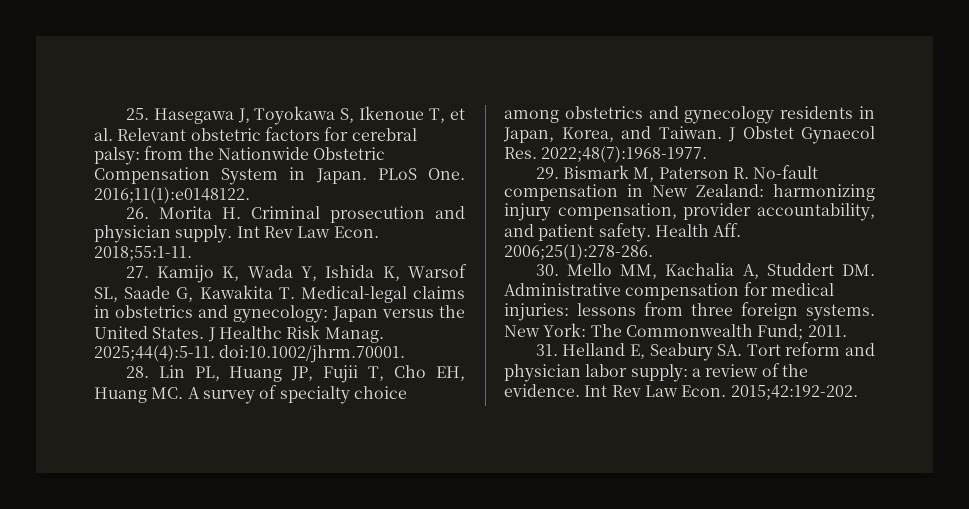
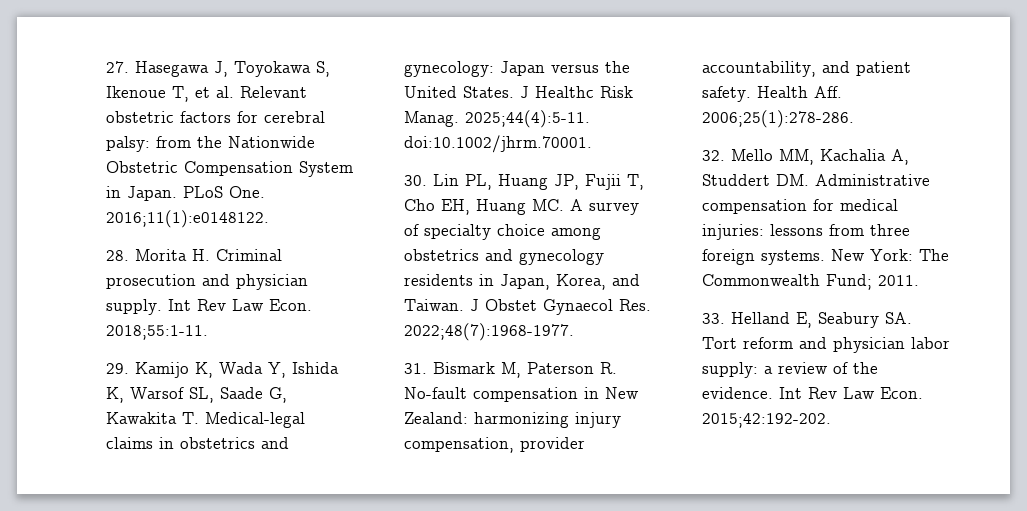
- 25. Hasegawa J, Toyokawa S, Ikenoue T, et al. Relevant obstetric factors for cerebral palsy: from the Nationwide Obstetric Compensation System in Japan.
+ 27. Hasegawa J, Toyokawa S, Ikenoue T, et al. Relevant obstetric factors for cerebral palsy: from the Nationwide Obstetric Compensation System in Japan.
- 26. Morita H. Criminal prosecution and physician supply.
+ 28. Morita H. Criminal prosecution and physician supply.
- 27. Kamijo K, Wada Y, Ishida K, Warsof SL, Saade G, Kawakita T. Medical-legal claims in obstetrics and gynecology: Japan versus the United States.
+ 29. Kamijo K, Wada Y, Ishida K, Warsof SL, Saade G, Kawakita T. Medical-legal claims in obstetrics and gynecology: Japan versus the United States.
- 28. Lin PL, Huang JP, Fujii T, Cho EH, Huang MC. A survey of specialty choice among obstetrics and gynecology residents in Japan, Korea, and Taiwan.
+ 30. Lin PL, Huang JP, Fujii T, Cho EH, Huang MC. A survey of specialty choice among obstetrics and gynecology residents in Japan, Korea, and Taiwan.
- 29. Bismark M, Paterson R. No-fault compensation in New Zealand: harmonizing injury compensation, provider accountability, and patient safety.
+ 31. Bismark M, Paterson R. No-fault compensation in New Zealand: harmonizing injury compensation, provider accountability, and patient safety.
- 30. Mello MM, Kachalia A, Studdert DM. Administrative compensation for medical injuries: lessons from three foreign systems.
+ 32. Mello MM, Kachalia A, Studdert DM. Administrative compensation for medical injuries: lessons from three foreign systems.
- 31. Helland E, Seabury SA. Tort reform and physician labor supply: a review of the evidence.
+ 33. Helland E, Seabury SA. Tort reform and physician labor supply: a review of the evidence.

